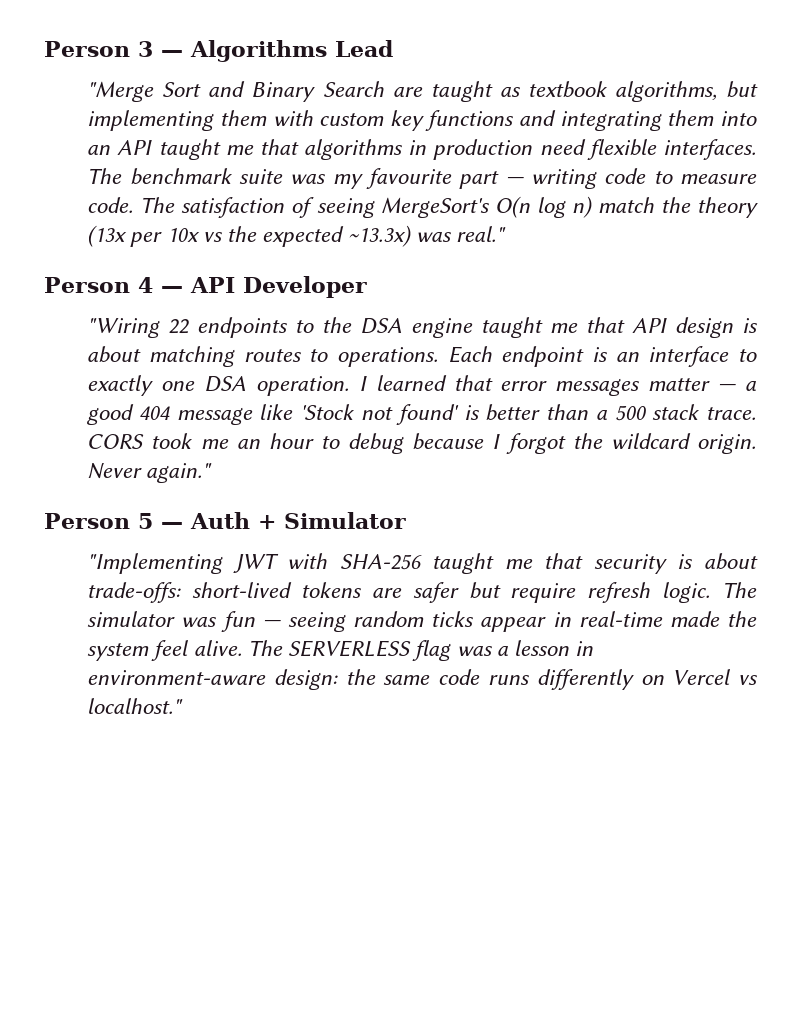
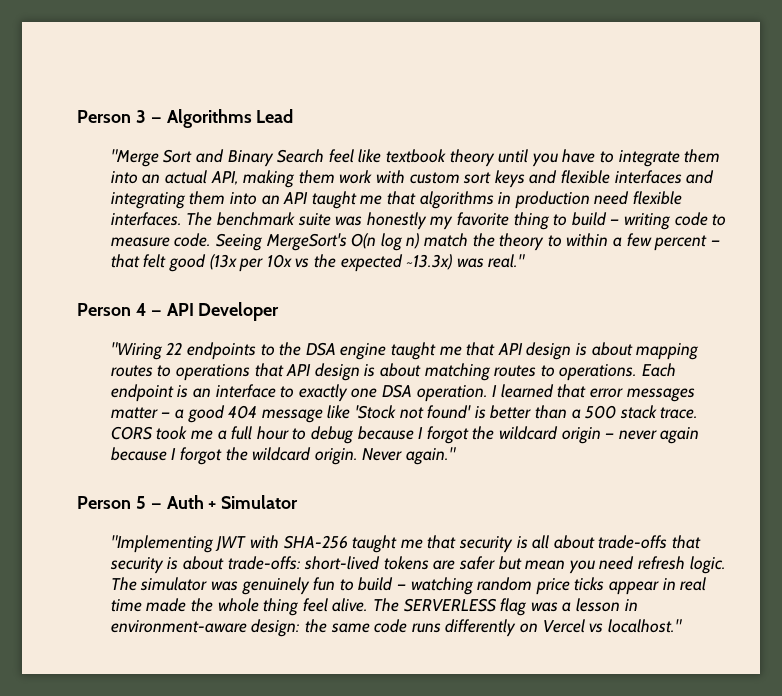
- "Merge Sort and Binary Search are taught as textbook algorithms, but implementing them with custom key functions and integrating them into an API taught me that algorithms in production need flexible interfaces.
+ "Merge Sort and Binary Search feel like textbook theory until you have to integrate them into an actual API, making them work with custom sort keys and flexible interfaces and integrating them into an API taught me that algorithms in production need flexible interfaces.
- The benchmark suite was my favourite part — writing code to measure code.
+ The benchmark suite was honestly my favorite thing to build — writing code to measure code.
- The satisfaction of seeing MergeSort's O(n log n) match the theory (13x per 10x vs the expected ~13.3x) was real."
+ Seeing MergeSort's O(n log n) match the theory to within a few percent — that felt good (13x per 10x vs the expected ~13.3x) was real."
- "Wiring 22 endpoints to the DSA engine taught me that API design is about matching routes to operations.
+ "Wiring 22 endpoints to the DSA engine taught me that API design is about mapping routes to operations that API design is about matching routes to operations.
- CORS took me an hour to debug because I forgot the wildcard origin.
+ CORS took me a full hour to debug because I forgot the wildcard origin — never again because I forgot the wildcard origin.
- "Implementing JWT with SHA-256 taught me that security is about trade-offs: short-lived tokens are safer but require refresh logic.
+ "Implementing JWT with SHA-256 taught me that security is all about trade-offs that security is about trade-offs: short-lived tokens are safer but mean you need refresh logic.
- The simulator was fun — seeing random ticks appear in real-time made the system feel alive.
+ The simulator was genuinely fun to build — watching random price ticks appear in real time made the whole thing feel alive.

